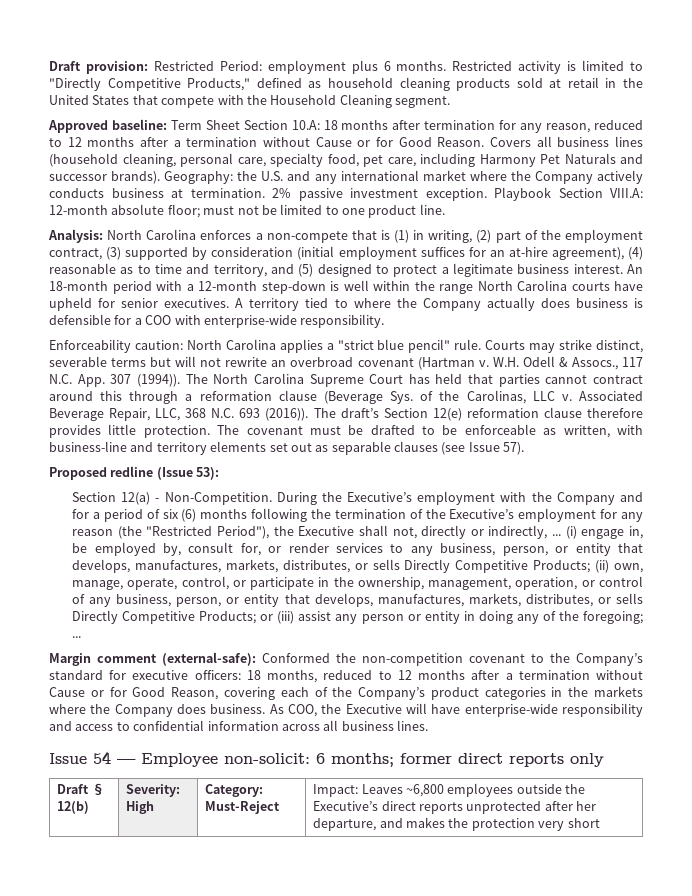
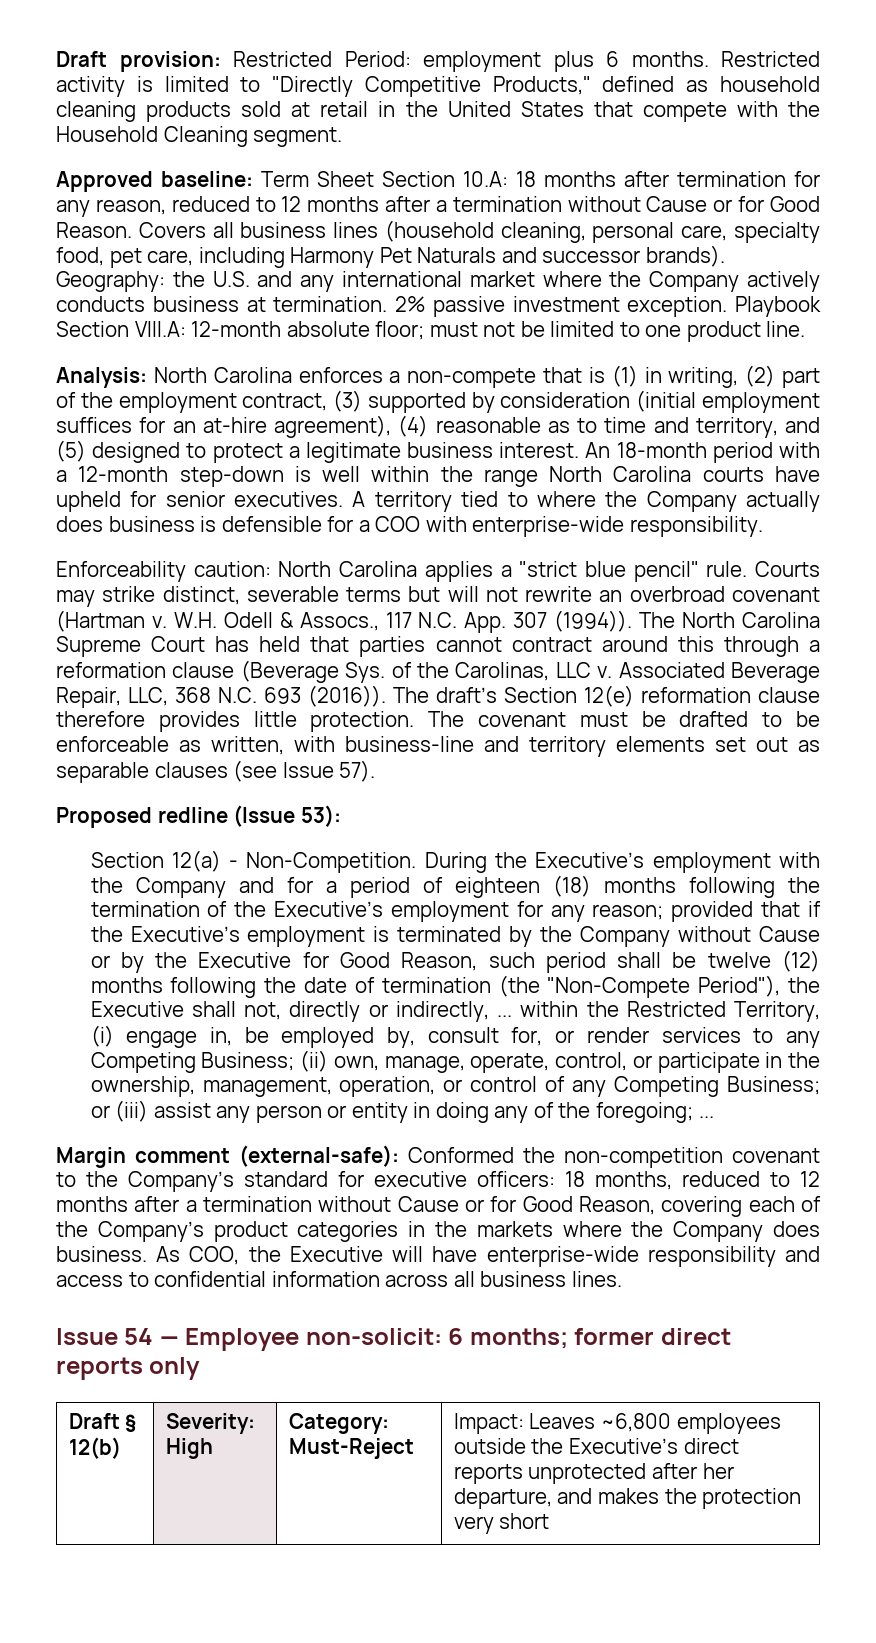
- During the Executive’s employment with the Company and for a period of six (6) months following the termination of the Executive’s employment for any reason (the "Restricted Period"), the Executive shall not, directly or indirectly, ... (i) engage in, be employed by, consult for, or render services to any business, person, or entity that develops, manufactures, markets, distributes, or sells Directly Competitive Products;
+ During the Executive’s employment with the Company and for a period of eighteen (18) months following the termination of the Executive’s employment for any reason; provided that if the Executive’s employment is terminated by the Company without Cause or by the Executive for Good Reason, such period shall be twelve (12) months following the date of termination (the "Non-Compete Period"), the Executive shall not, directly or indirectly, ... within the Restricted Territory, (i) engage in, be employed by, consult for, or render services to any Competing Business;
- (ii) own, manage, operate, control, or participate in the ownership, management, operation, or control of any business, person, or entity that develops, manufactures, markets, distributes, or sells Directly Competitive Products;
+ (ii) own, manage, operate, control, or participate in the ownership, management, operation, or control of any Competing Business;

